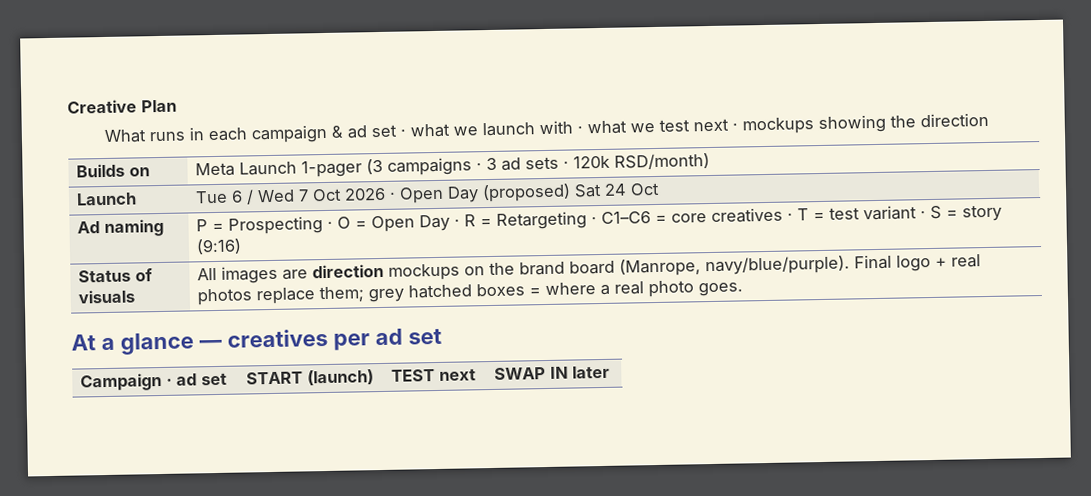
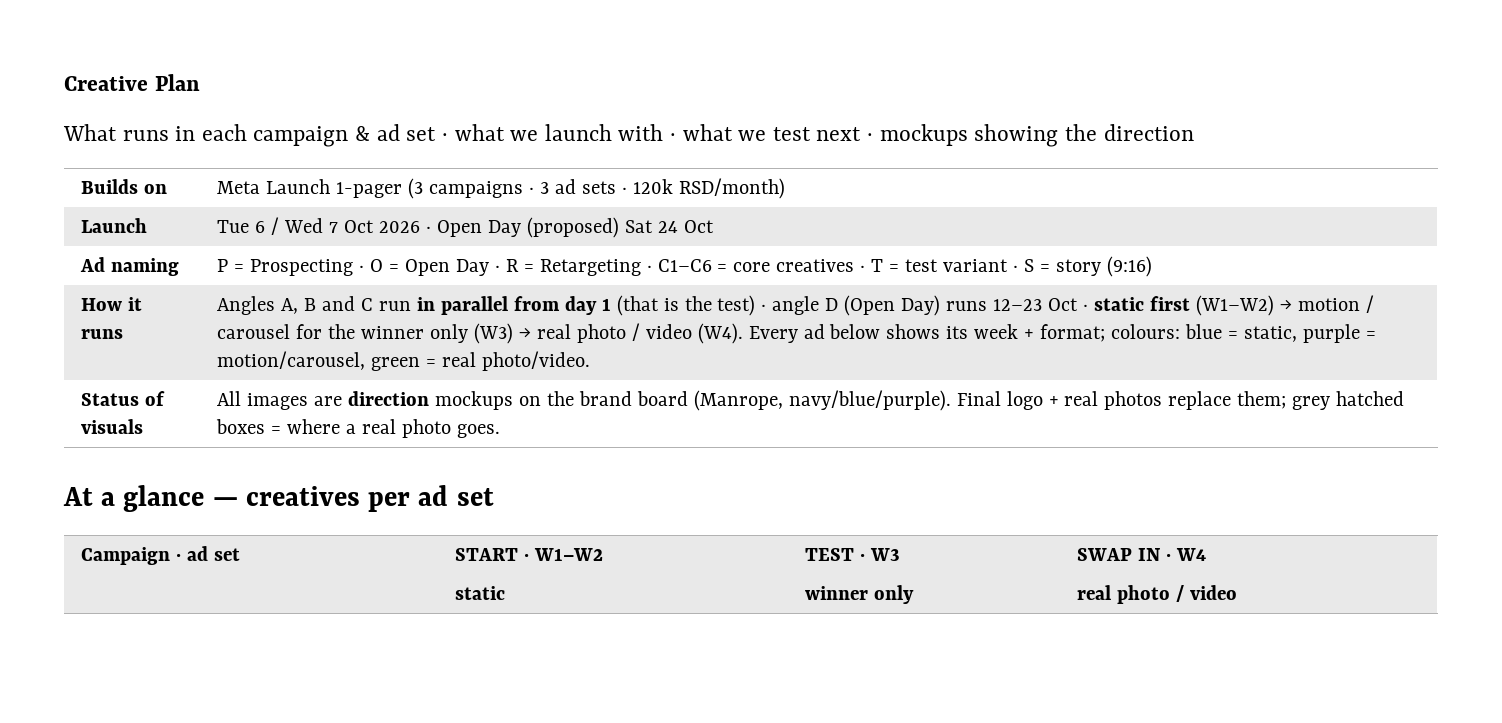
+ How it runs | Angles A, B and C run in parallel from day 1 (that is the test) · angle D (Open Day) runs 12–23 Oct · static first (W1–W2) → motion / carousel for the winner only (W3) → real photo / video (W4). Every ad below shows its week + format; colours: blue = static, purple = motion/carousel, green = real photo/video.
- Campaign · ad set | START (launch) | TEST next | SWAP IN later
+ Campaign · ad set | START · W1–W2
+ static | TEST · W3
+ winner only | SWAP IN · W4
+ real photo / video

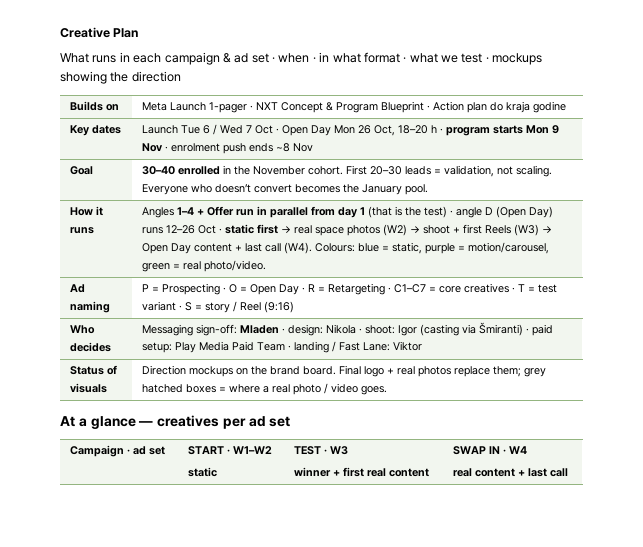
- What runs in each campaign & ad set · what we launch with · what we test next · mockups showing the direction
+ What runs in each campaign & ad set · when · in what format · what we test · mockups showing the direction
- Builds on | Meta Launch 1-pager (3 campaigns · 3 ad sets · 120k RSD/month)
- Launch | Tue 6 / Wed 7 Oct 2026 · Open Day (proposed) Sat 24 Oct
+ Builds on | Meta Launch 1-pager · NXT Concept & Program Blueprint · Action plan do kraja godine
+ Key dates | Launch Tue 6 / Wed 7 Oct · Open Day Mon 26 Oct, 18–20 h · program starts Mon 9 Nov · enrolment push ends ~8 Nov
+ Goal | 30–40 enrolled in the November cohort. First 20–30 leads = validation, not scaling. Everyone who doesn’t convert becomes the January pool.
+ How it runs | Angles 1–4 + Offer run in parallel from day 1 (that is the test) · angle D (Open Day) runs 12–26 Oct · static first → real space photos (W2) → shoot + first Reels (W3) → Open Day content + last call (W4). Colours: blue = static, purple = motion/carousel, green = real photo/video.
- Ad naming | P = Prospecting · O = Open Day · R = Retargeting · C1–C6 = core creatives · T = test variant · S = story (9:16)
+ Ad naming | P = Prospecting · O = Open Day · R = Retargeting · C1–C7 = core creatives · T = test variant · S = story / Reel (9:16)
- How it runs | Angles A, B and C run in parallel from day 1 (that is the test) · angle D (Open Day) runs 12–23 Oct · static first (W1–W2) → motion / carousel for the winner only (W3) → real photo / video (W4). Every ad below shows its week + format; colours: blue = static, purple = motion/carousel, green = real photo/video.
+ Who decides | Messaging sign-off: Mladen · design: Nikola · shoot: Igor (casting via Šmiranti) · paid setup: Play Media Paid Team · landing / Fast Lane: Viktor
- Status of visuals | All images are direction mockups on the brand board (Manrope, navy/blue/purple). Final logo + real photos replace them; grey hatched boxes = where a real photo goes.
+ Status of visuals | Direction mockups on the brand board. Final logo + real photos replace them; grey hatched boxes = where a real photo / video goes.
  Campaign · ad set | START · W1–W2
  static | TEST · W3
- winner only | SWAP IN · W4
- real photo / video
+ winner + first real content | SWAP IN · W4
+ real content + last call

